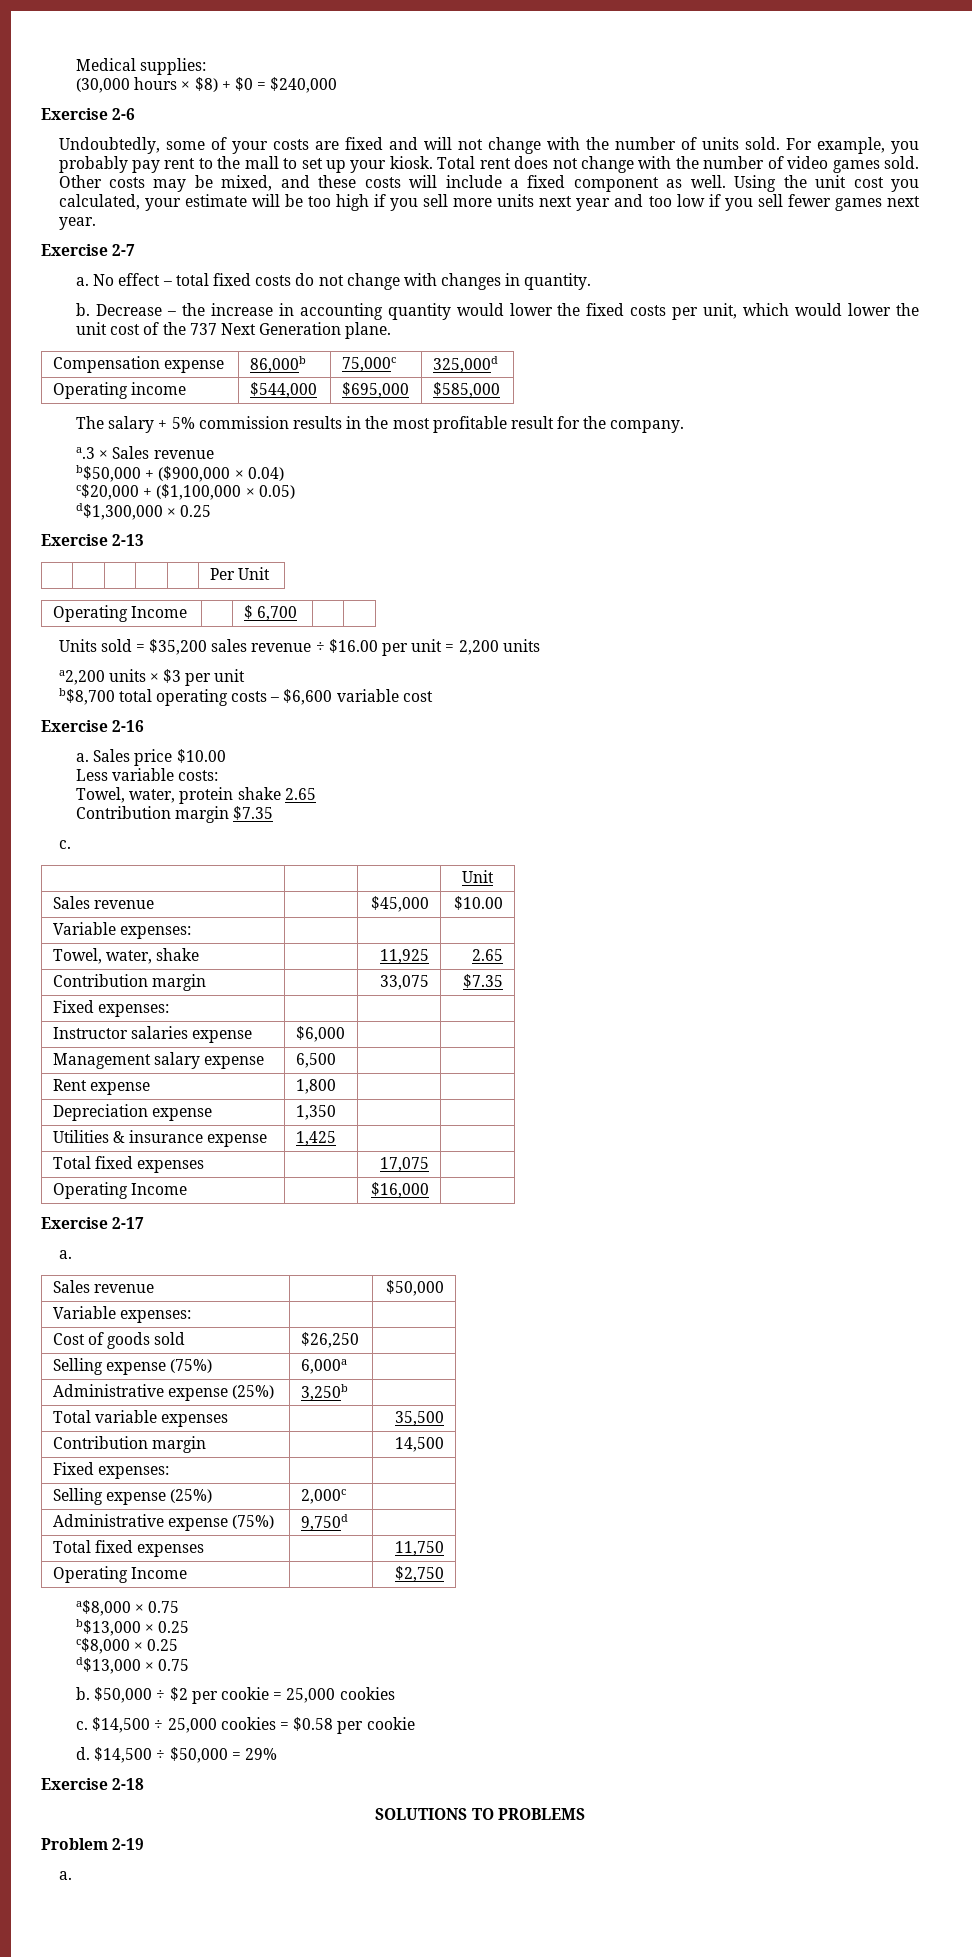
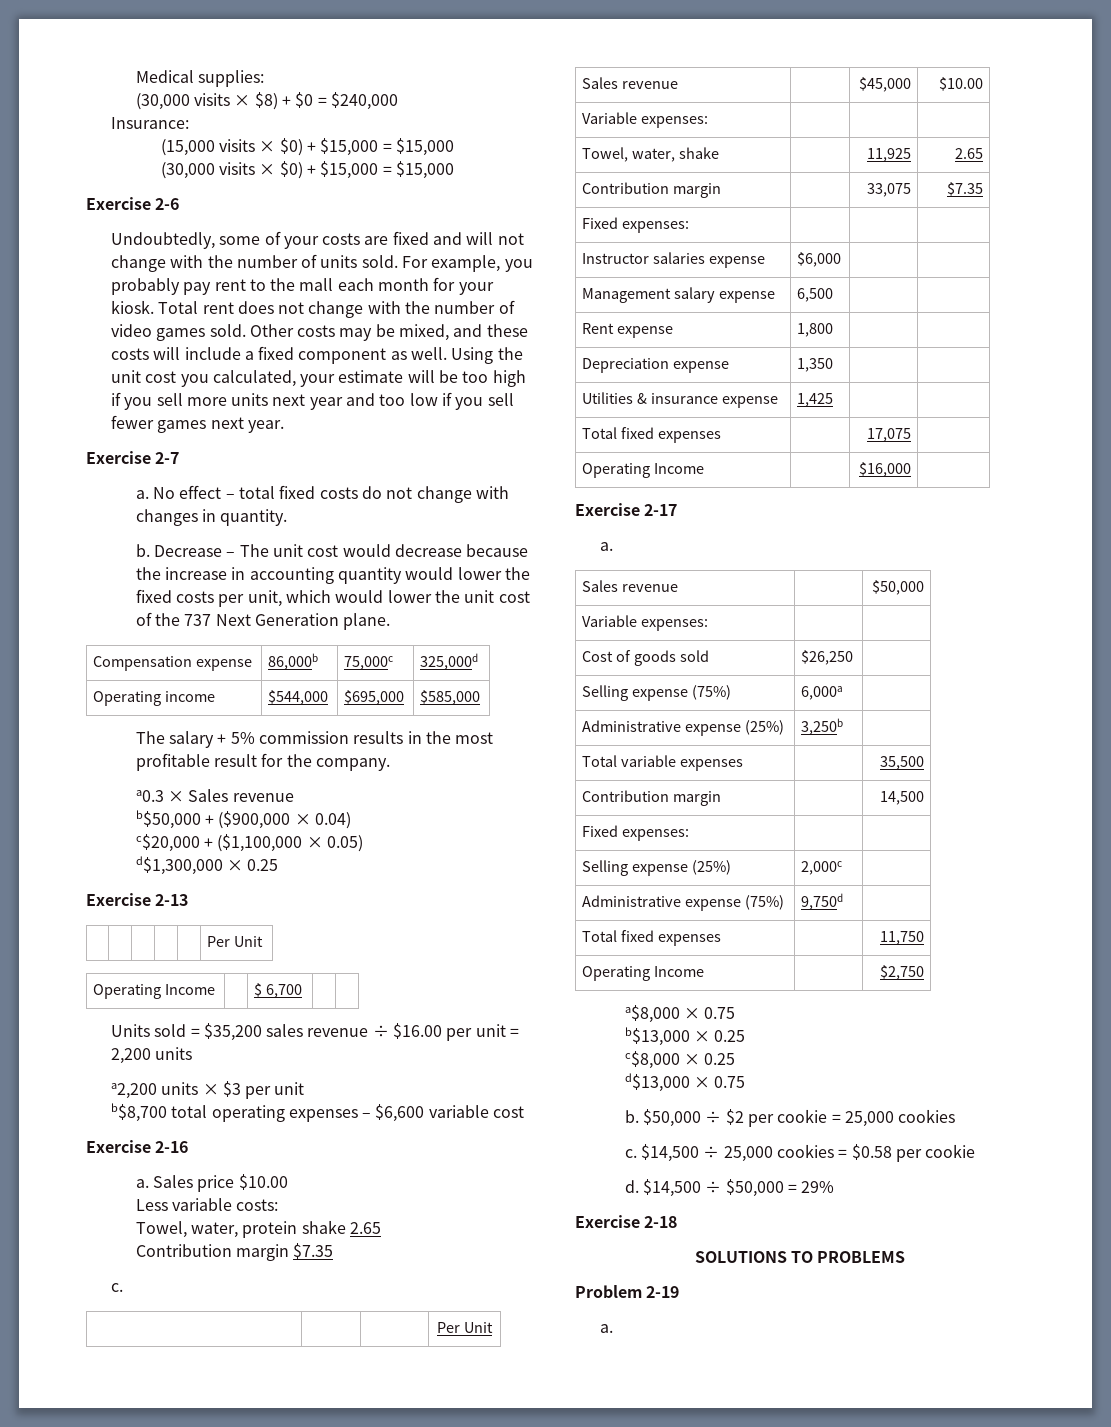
- (30,000 hours × $8) + $0 = $240,000
+ (30,000 visits × $8) + $0 = $240,000
+ Insurance:
+ (15,000 visits × $0) + $15,000 = $15,000
+ (30,000 visits × $0) + $15,000 = $15,000
- For example, you probably pay rent to the mall to set up your kiosk.
+ For example, you probably pay rent to the mall each month for your kiosk.
- Decrease – the increase in accounting quantity would lower the fixed costs per unit, which would lower the unit cost of the 737 Next Generation plane.
+ Decrease – The unit cost would decrease because the increase in accounting quantity would lower the fixed costs per unit, which would lower the unit cost of the 737 Next Generation plane.
- a.3 × Sales revenue
+ a0.3 × Sales revenue
- b$8,700 total operating costs – $6,600 variable cost
+ b$8,700 total operating expenses – $6,600 variable cost
  Contribution margin $7.35
  c.
- | | | Unit
+ | | | Per Unit

